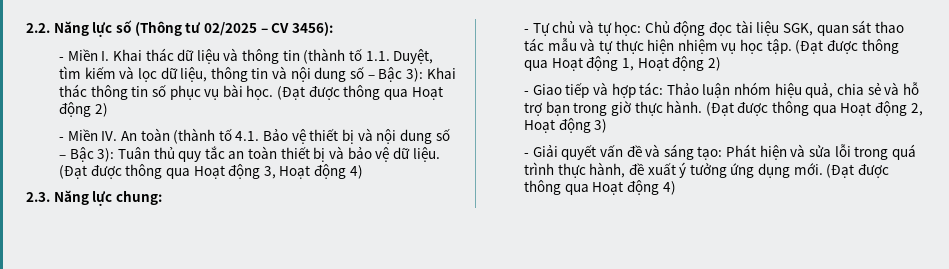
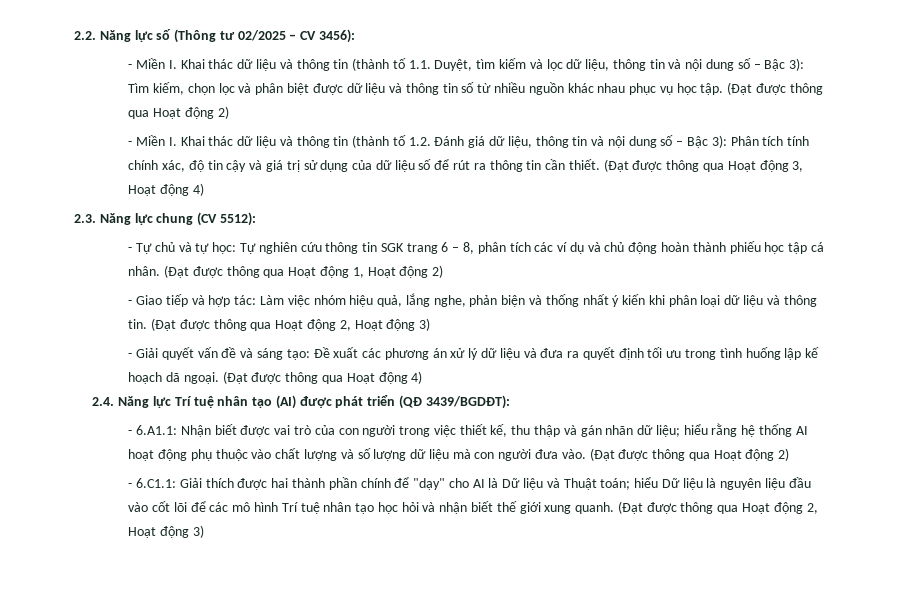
- - Miền I. Khai thác dữ liệu và thông tin (thành tố 1.1. Duyệt, tìm kiếm và lọc dữ liệu, thông tin và nội dung số – Bậc 3): Khai thác thông tin số phục vụ bài học.
+ - Miền I. Khai thác dữ liệu và thông tin (thành tố 1.1. Duyệt, tìm kiếm và lọc dữ liệu, thông tin và nội dung số – Bậc 3): Tìm kiếm, chọn lọc và phân biệt được dữ liệu và thông tin số từ nhiều nguồn khác nhau phục vụ học tập.
- - Miền IV. An toàn (thành tố 4.1. Bảo vệ thiết bị và nội dung số – Bậc 3): Tuân thủ quy tắc an toàn thiết bị và bảo vệ dữ liệu.
+ - Miền I. Khai thác dữ liệu và thông tin (thành tố 1.2. Đánh giá dữ liệu, thông tin và nội dung số – Bậc 3): Phân tích tính chính xác, độ tin cậy và giá trị sử dụng của dữ liệu số để rút ra thông tin cần thiết.
- 2.3. Năng lực chung:
+ 2.3. Năng lực chung (CV 5512):
- - Tự chủ và tự học: Chủ động đọc tài liệu SGK, quan sát thao tác mẫu và tự thực hiện nhiệm vụ học tập.
+ - Tự chủ và tự học: Tự nghiên cứu thông tin SGK trang 6 – 8, phân tích các ví dụ và chủ động hoàn thành phiếu học tập cá nhân.
- - Giao tiếp và hợp tác: Thảo luận nhóm hiệu quả, chia sẻ và hỗ trợ bạn trong giờ thực hành.
+ - Giao tiếp và hợp tác: Làm việc nhóm hiệu quả, lắng nghe, phản biện và thống nhất ý kiến khi phân loại dữ liệu và thông tin.
- - Giải quyết vấn đề và sáng tạo: Phát hiện và sửa lỗi trong quá trình thực hành, đề xuất ý tưởng ứng dụng mới.
+ - Giải quyết vấn đề và sáng tạo: Đề xuất các phương án xử lý dữ liệu và đưa ra quyết định tối ưu trong tình huống lập kế hoạch dã ngoại.
+ 2.4. Năng lực Trí tuệ nhân tạo (AI) được phát triển (QĐ 3439/BGDĐT):
+ - 6.A1.1: Nhận biết được vai trò của con người trong việc thiết kế, thu thập và gán nhãn dữ liệu; hiểu rằng hệ thống AI hoạt động phụ thuộc vào chất lượng và số lượng dữ liệu mà con người đưa vào. (Đạt được thông qua Hoạt động 2)
+ - 6.C1.1: Giải thích được hai thành phần chính để "dạy" cho AI là Dữ liệu và Thuật toán; hiểu Dữ liệu là nguyên liệu đầu vào cốt lõi để các mô hình Trí tuệ nhân tạo học hỏi và nhận biết thế giới xung quanh. (Đạt được thông qua Hoạt động 2, Hoạt động 3)

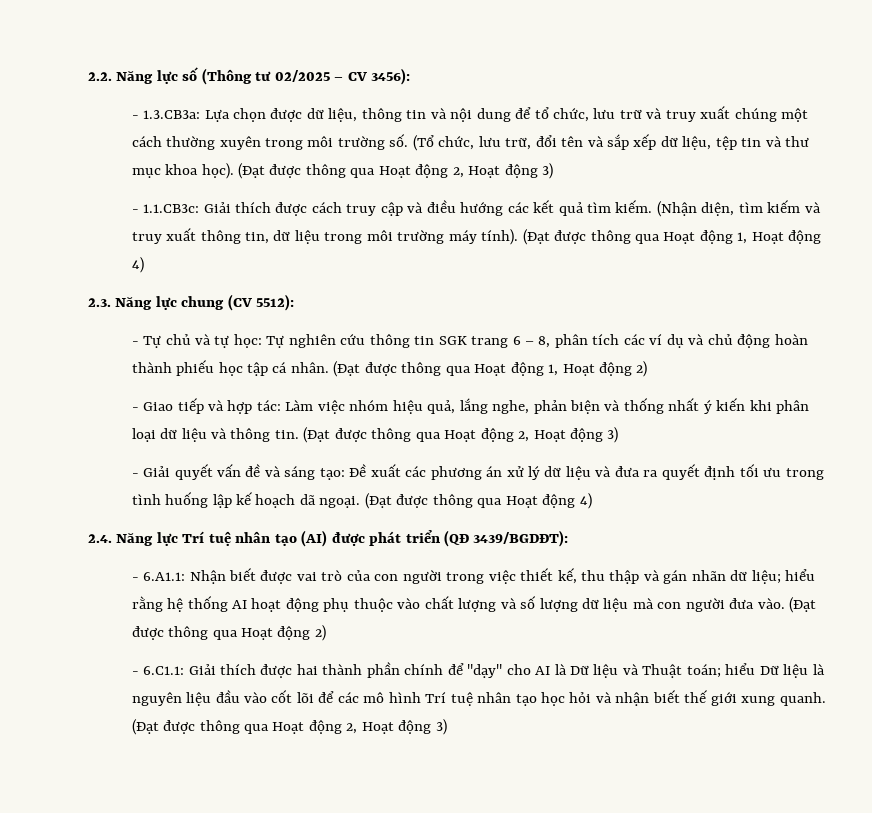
- - Miền I. Khai thác dữ liệu và thông tin (thành tố 1.1. Duyệt, tìm kiếm và lọc dữ liệu, thông tin và nội dung số – Bậc 3): Tìm kiếm, chọn lọc và phân biệt được dữ liệu và thông tin số từ nhiều nguồn khác nhau phục vụ học tập. (Đạt được thông qua Hoạt động 2)
- - Miền I. Khai thác dữ liệu và thông tin (thành tố 1.2. Đánh giá dữ liệu, thông tin và nội dung số – Bậc 3): Phân tích tính chính xác, độ tin cậy và giá trị sử dụng của dữ liệu số để rút ra thông tin cần thiết. (Đạt được thông qua Hoạt động 3, Hoạt động 4)
+ - 1.3.CB3a: Lựa chọn được dữ liệu, thông tin và nội dung để tổ chức, lưu trữ và truy xuất chúng một cách thường xuyên trong môi trường số. (Tổ chức, lưu trữ, đổi tên và sắp xếp dữ liệu, tệp tin và thư mục khoa học). (Đạt được thông qua Hoạt động 2, Hoạt động 3)
+ - 1.1.CB3c: Giải thích được cách truy cập và điều hướng các kết quả tìm kiếm. (Nhận diện, tìm kiếm và truy xuất thông tin, dữ liệu trong môi trường máy tính). (Đạt được thông qua Hoạt động 1, Hoạt động 4)

